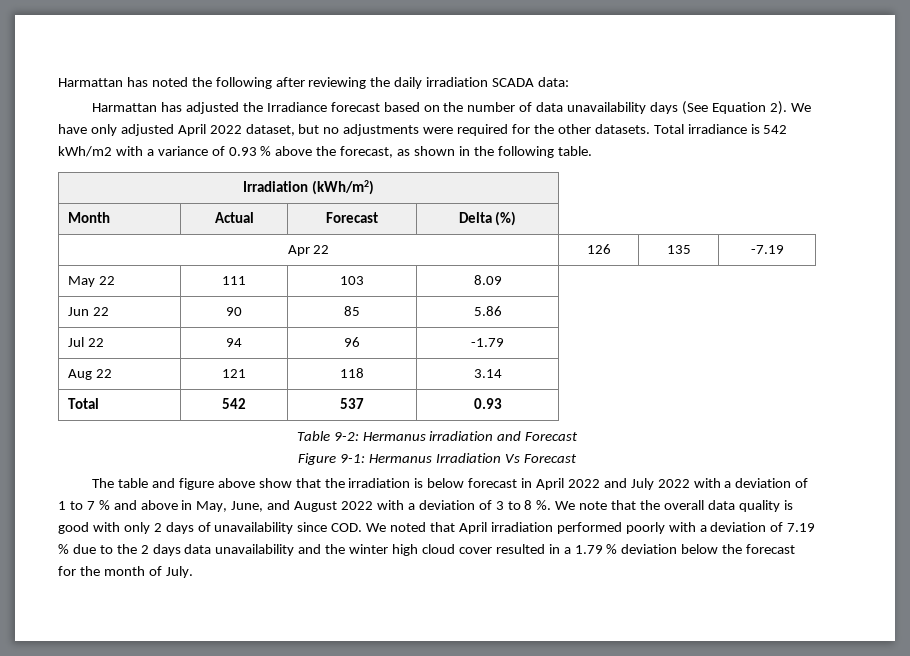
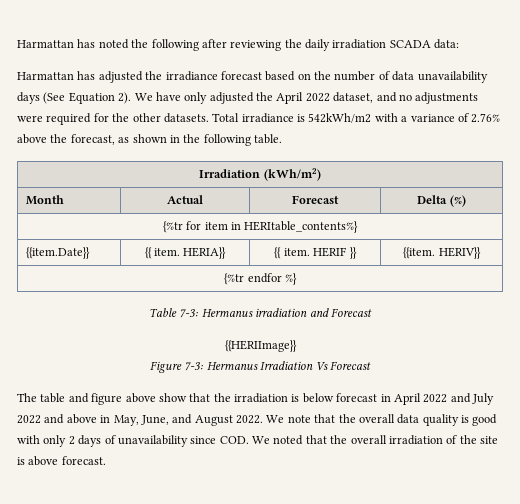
- Harmattan has adjusted the Irradiance forecast based on the number of data unavailability days (See Equation 2).
+ Harmattan has adjusted the irradiance forecast based on the number of data unavailability days (See Equation 2).
- We have only adjusted April 2022 dataset, but no adjustments were required for the other datasets.
+ We have only adjusted the April 2022 dataset, and no adjustments were required for the other datasets.
- Total irradiance is 542 kWh/m2 with a variance of 0.93 % above the forecast, as shown in the following table.
+ Total irradiance is 542kWh/m2 with a variance of 2.76% above the forecast, as shown in the following table.
- Apr 22 | 126 | 135 | -7.19
- May 22 | 111 | 103 | 8.09
- Jun 22 | 90 | 85 | 5.86
- Jul 22 | 94 | 96 | -1.79
- Aug 22 | 121 | 118 | 3.14
- Total | 542 | 537 | 0.93
+ {%tr for item in HERItable_contents%}
+ {{item.Date}} | {{ item. HERIA}} | {{ item. HERIF }} | {{item. HERIV}}
+ {%tr endfor %}
- Table 9-2: Hermanus irradiation and Forecast
+ Table 7-3: Hermanus irradiation and Forecast
+ {{HERIImage}}
- Figure 9-1: Hermanus Irradiation Vs Forecast
+ Figure 7-3: Hermanus Irradiation Vs Forecast
- The table and figure above show that the irradiation is below forecast in April 2022 and July 2022 with a deviation of 1 to 7 % and above in May, June, and August 2022 with a deviation of 3 to 8 %.
+ The table and figure above show that the irradiation is below forecast in April 2022 and July 2022 and above in May, June, and August 2022.
- We note that the overall data quality is good with only 2 days of unavailability since COD. We noted that April irradiation performed poorly with a deviation of 7.19 % due to the 2 days data unavailability and the winter high cloud cover resulted in a 1.79 % deviation below the forecast for the month of July.
+ We note that the overall data quality is good with only 2 days of unavailability since COD. We noted that the overall irradiation of the site is above forecast.

